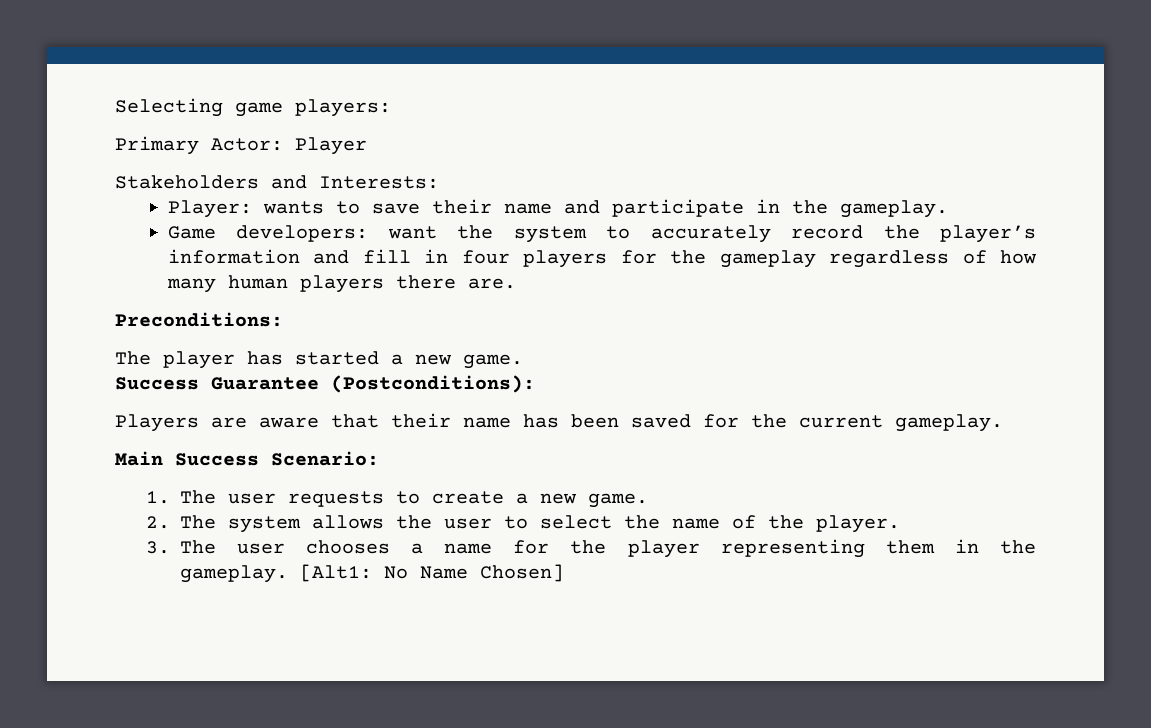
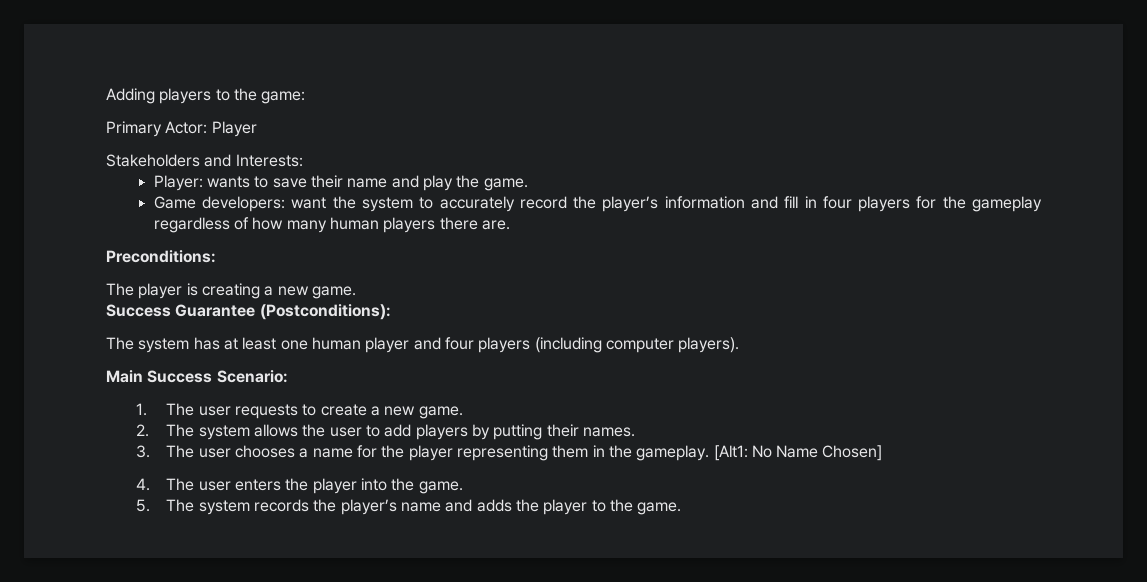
- Selecting game players:
+ Adding players to the game:
- Player: wants to save their name and participate in the gameplay.
+ Player: wants to save their name and play the game.
- The player has started a new game.
+ The player is creating a new game.
- Players are aware that their name has been saved for the current gameplay.
+ The system has at least one human player and four players (including computer players).
- 2. The system allows the user to select the name of the player.
+ 2. The system allows the user to add players by putting their names.
+ 4. The user enters the player into the game.
+ 5. The system records the player’s name and adds the player to the game.

